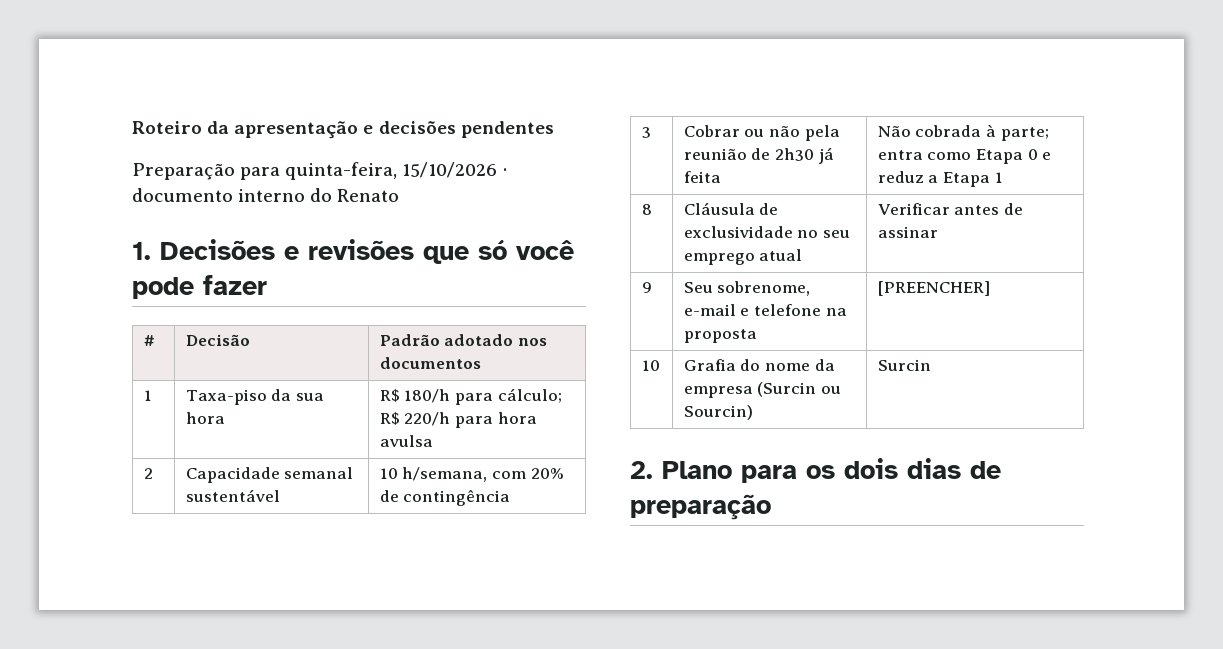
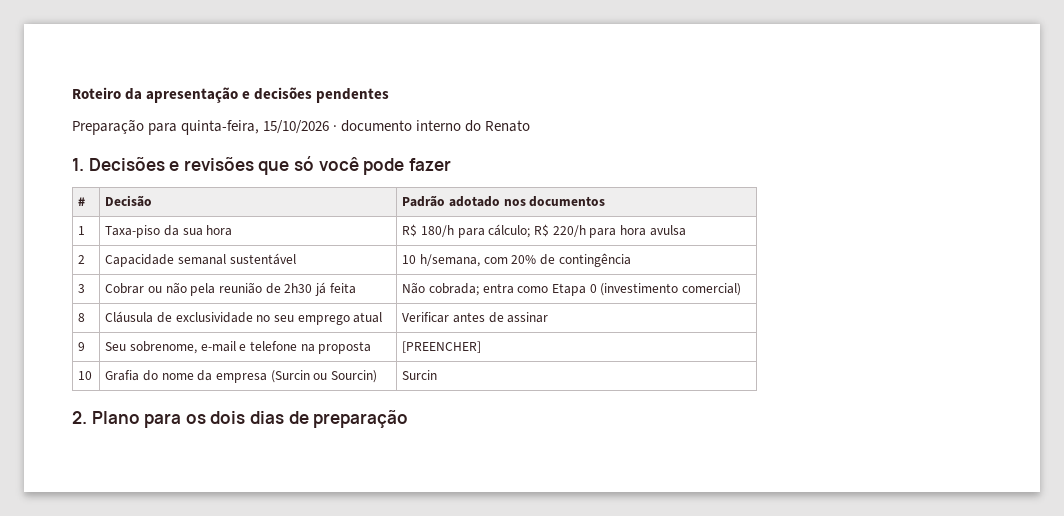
- 3 | Cobrar ou não pela reunião de 2h30 já feita | Não cobrada à parte; entra como Etapa 0 e reduz a Etapa 1
+ 3 | Cobrar ou não pela reunião de 2h30 já feita | Não cobrada; entra como Etapa 0 (investimento comercial)

